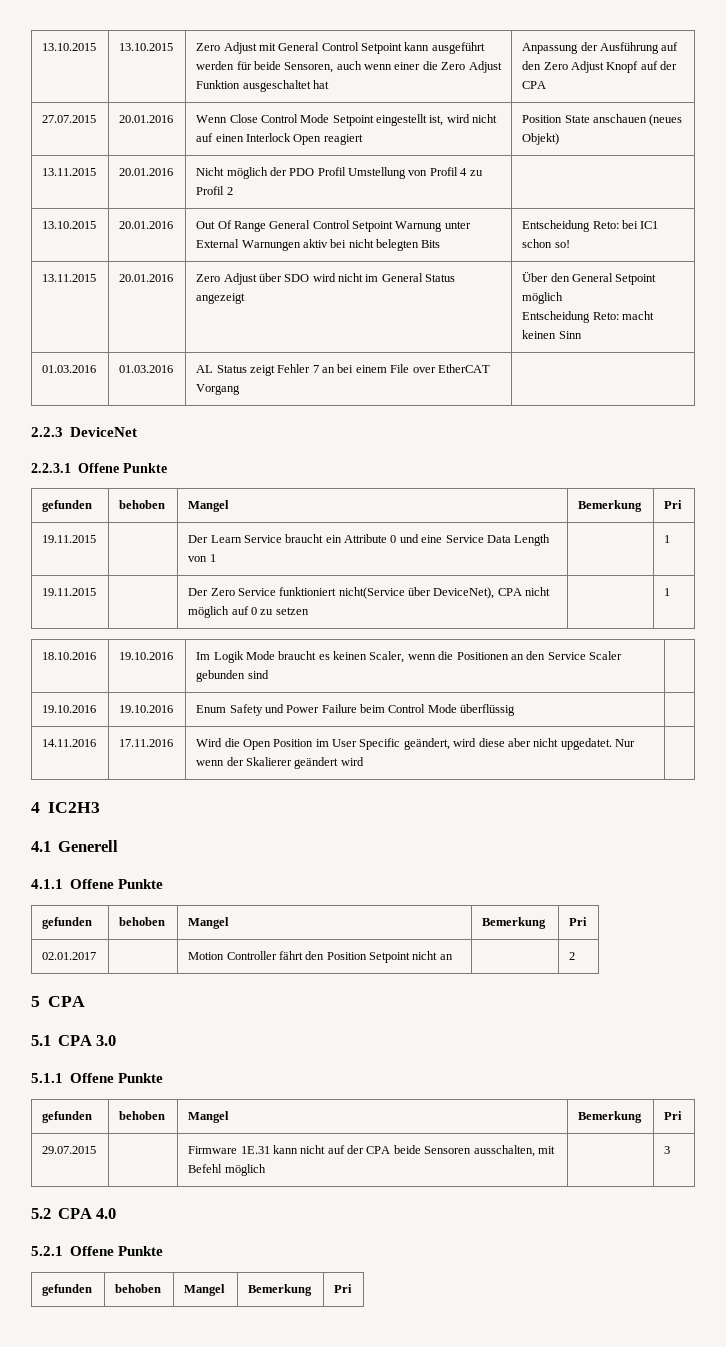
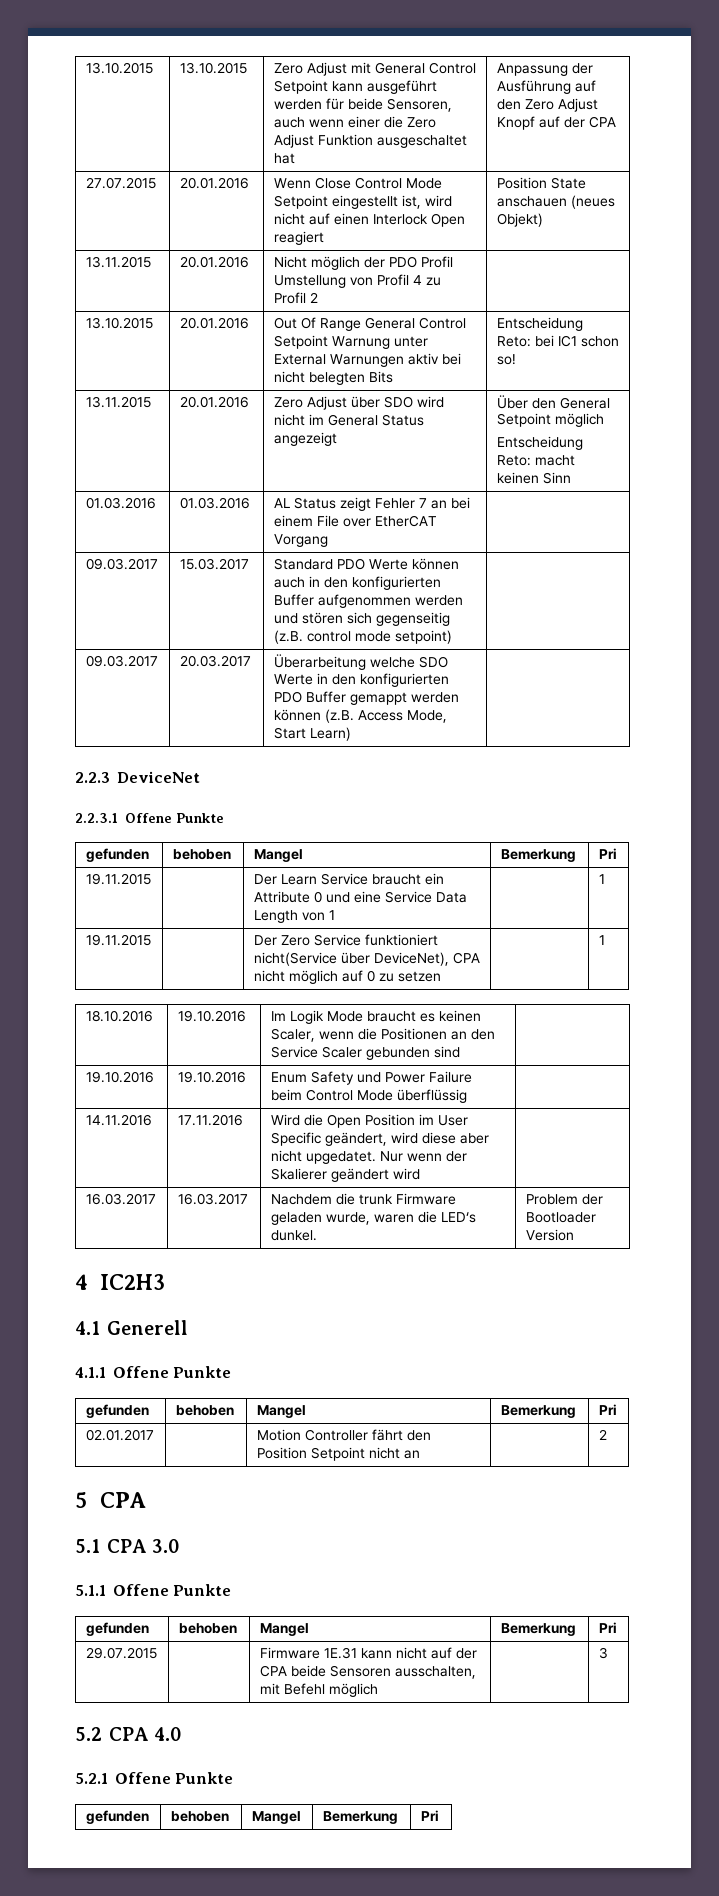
+ 09.03.2017 | 15.03.2017 | Standard PDO Werte können auch in den konfigurierten Buffer aufgenommen werden und stören sich gegenseitig (z.B. control mode setpoint) |
+ 09.03.2017 | 20.03.2017 | Überarbeitung welche SDO Werte in den konfigurierten PDO Buffer gemappt werden können (z.B. Access Mode, Start Learn) |
+ 16.03.2017 | 16.03.2017 | Nachdem die trunk Firmware geladen wurde, waren die LED‘s dunkel. | Problem der Bootloader Version

